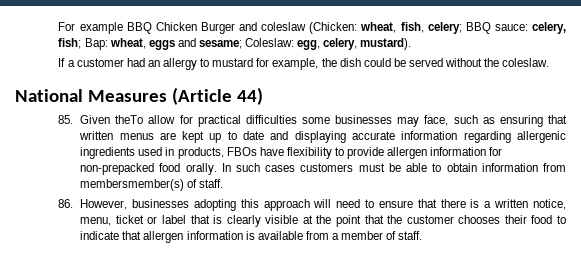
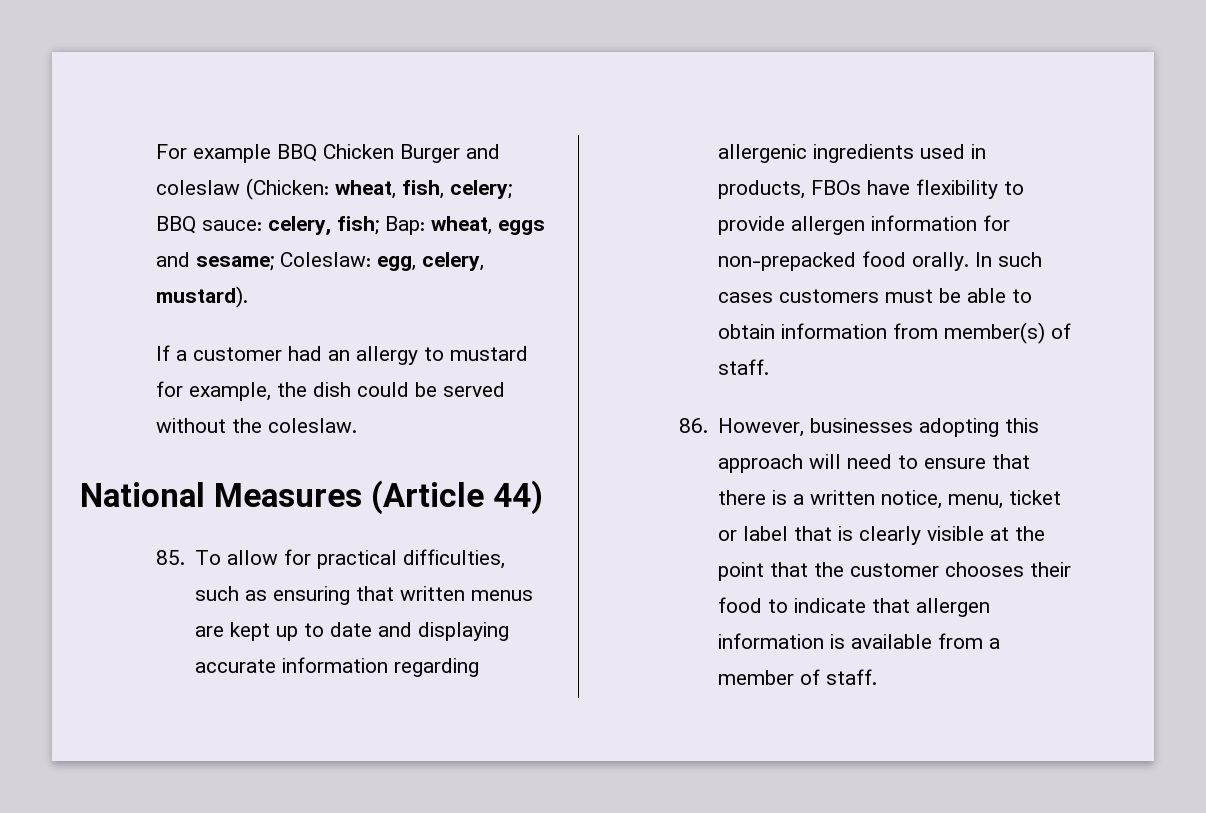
- 85. Given theTo allow for practical difficulties some businesses may face, such as ensuring that written menus are kept up to date and displaying accurate information regarding allergenic ingredients used in products, FBOs have flexibility to provide allergen information for non-prepacked food orally.
+ 85. To allow for practical difficulties, such as ensuring that written menus are kept up to date and displaying accurate information regarding allergenic ingredients used in products, FBOs have flexibility to provide allergen information for non-prepacked food orally.
- In such cases customers must be able to obtain information from membersmember(s) of staff.
+ In such cases customers must be able to obtain information from member(s) of staff.

